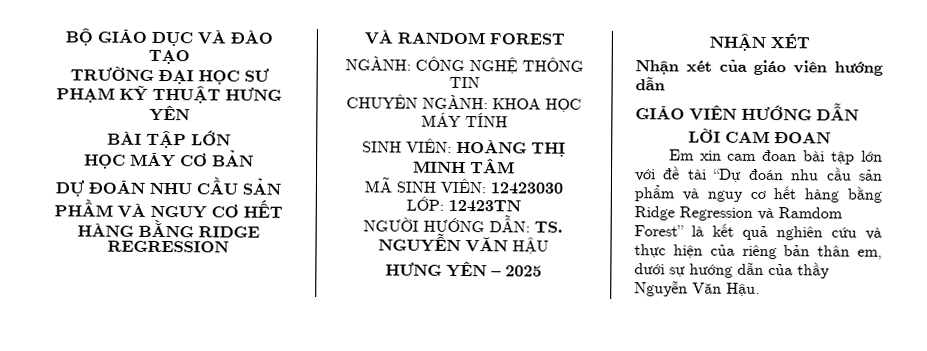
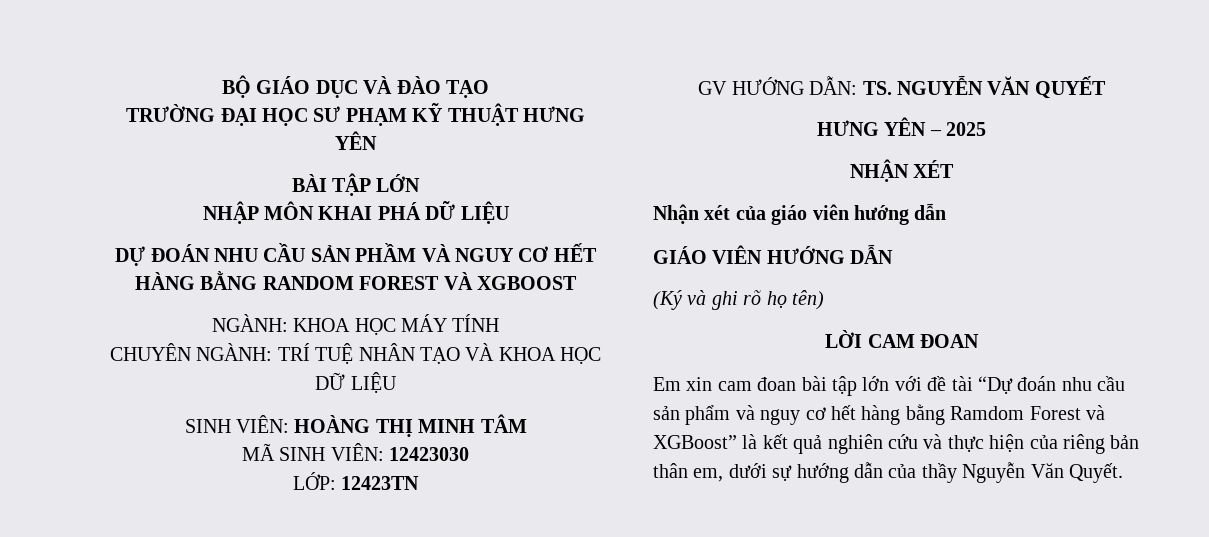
- HỌC MÁY CƠ BẢN
+ NHẬP MÔN KHAI PHÁ DỮ LIỆU
- DỰ ĐOÁN NHU CẦU SẢN PHẦM VÀ NGUY CƠ HẾT HÀNG BẰNG RIDGE REGRESSION
- VÀ RANDOM FOREST
- NGÀNH: CÔNG NGHỆ THÔNG TIN
- CHUYÊN NGÀNH: KHOA HỌC MÁY TÍNH
+ DỰ ĐOÁN NHU CẦU SẢN PHẦM VÀ NGUY CƠ HẾT HÀNG BẰNG RANDOM FOREST VÀ XGBOOST
+ NGÀNH: KHOA HỌC MÁY TÍNH
+ CHUYÊN NGÀNH: TRÍ TUỆ NHÂN TẠO VÀ KHOA HỌC DỮ LIỆU
- NGƯỜI HƯỚNG DẪN: TS. NGUYỄN VĂN HẬU
+ GV HƯỚNG DẪN: TS. NGUYỄN VĂN QUYẾT
+ (Ký và ghi rõ họ tên)
- Em xin cam đoan bài tập lớn với đề tài “Dự đoán nhu cầu sản phẩm và nguy cơ hết hàng bằng Ridge Regression và Ramdom Forest” là kết quả nghiên cứu và thực hiện của riêng bản thân em, dưới sự hướng dẫn của thầy Nguyễn Văn Hậu.
+ Em xin cam đoan bài tập lớn với đề tài “Dự đoán nhu cầu sản phẩm và nguy cơ hết hàng bằng Ramdom Forest và XGBoost” là kết quả nghiên cứu và thực hiện của riêng bản thân em, dưới sự hướng dẫn của thầy Nguyễn Văn Quyết.

